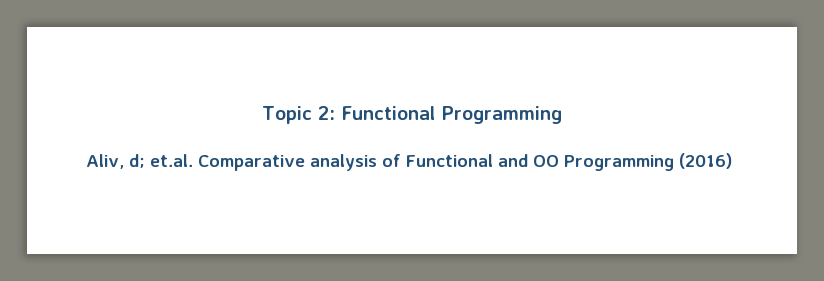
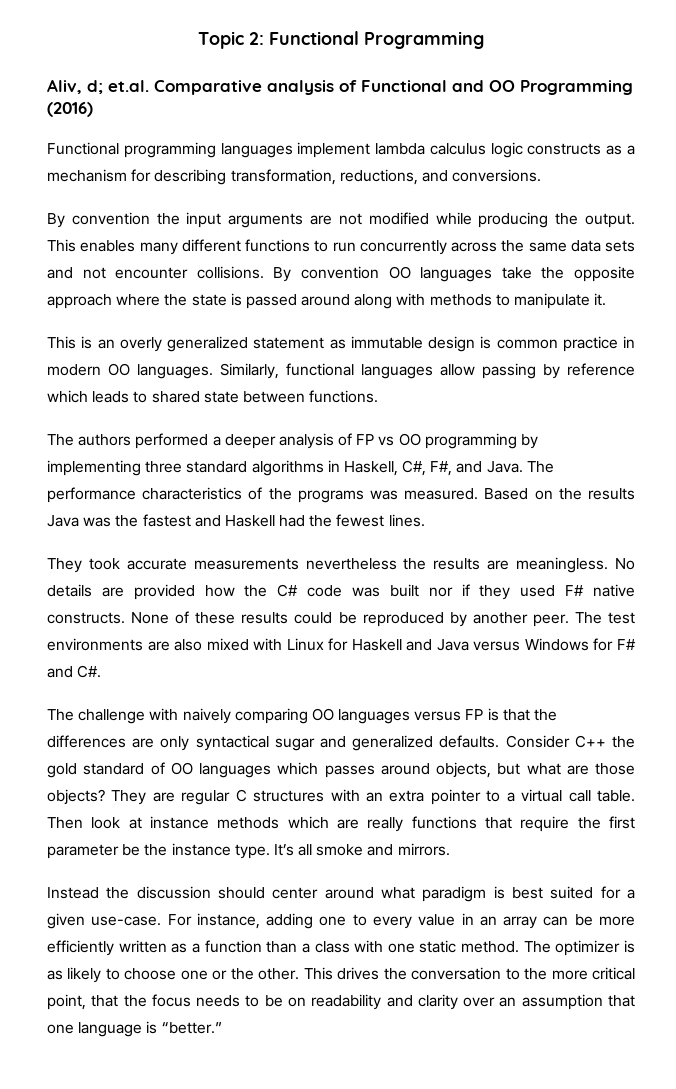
+ Functional programming languages implement lambda calculus logic constructs as a mechanism for describing transformation, reductions, and conversions.
+ By convention the input arguments are not modified while producing the output. This enables many different functions to run concurrently across the same data sets and not encounter collisions. By convention OO languages take the opposite approach where the state is passed around along with methods to manipulate it.
+ This is an overly generalized statement as immutable design is common practice in modern OO languages. Similarly, functional languages allow passing by reference which leads to shared state between functions.
+ The authors performed a deeper analysis of FP vs OO programming by implementing three standard algorithms in Haskell, C#, F#, and Java. The performance characteristics of the programs was measured. Based on the results Java was the fastest and Haskell had the fewest lines.
+ They took accurate measurements nevertheless the results are meaningless. No details are provided how the C# code was built nor if they used F# native constructs. None of these results could be reproduced by another peer. The test environments are also mixed with Linux for Haskell and Java versus Windows for F# and C#.
+ The challenge with naively comparing OO languages versus FP is that the differences are only syntactical sugar and generalized defaults. Consider C++ the gold standard of OO languages which passes around objects, but what are those objects? They are regular C structures with an extra pointer to a virtual call table. Then look at instance methods which are really functions that require the first parameter be the instance type. It’s all smoke and mirrors.
+ Instead the discussion should center around what paradigm is best suited for a given use-case. For instance, adding one to every value in an array can be more efficiently written as a function than a class with one static method. The optimizer is as likely to choose one or the other. This drives the conversation to the more critical point, that the focus needs to be on readability and clarity over an assumption that one language is “better.”

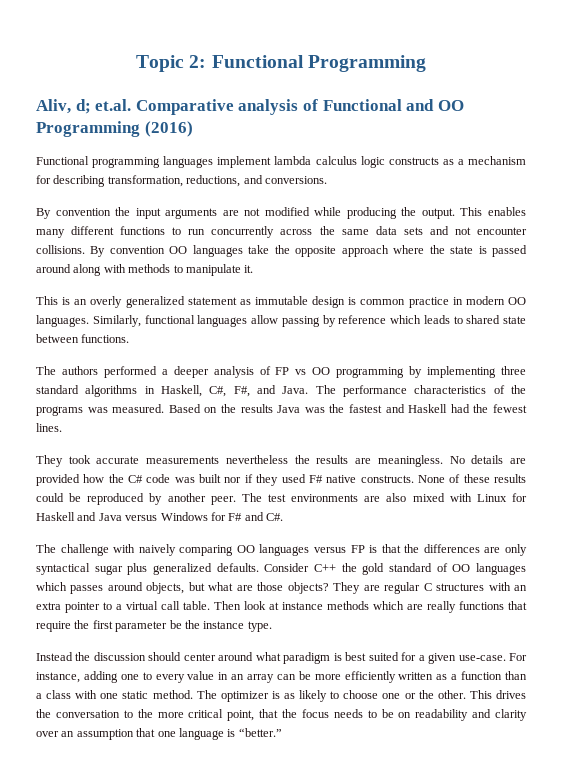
- The challenge with naively comparing OO languages versus FP is that the differences are only syntactical sugar and generalized defaults.
+ The challenge with naively comparing OO languages versus FP is that the differences are only syntactical sugar plus generalized defaults.
- It’s all smoke and mirrors.

